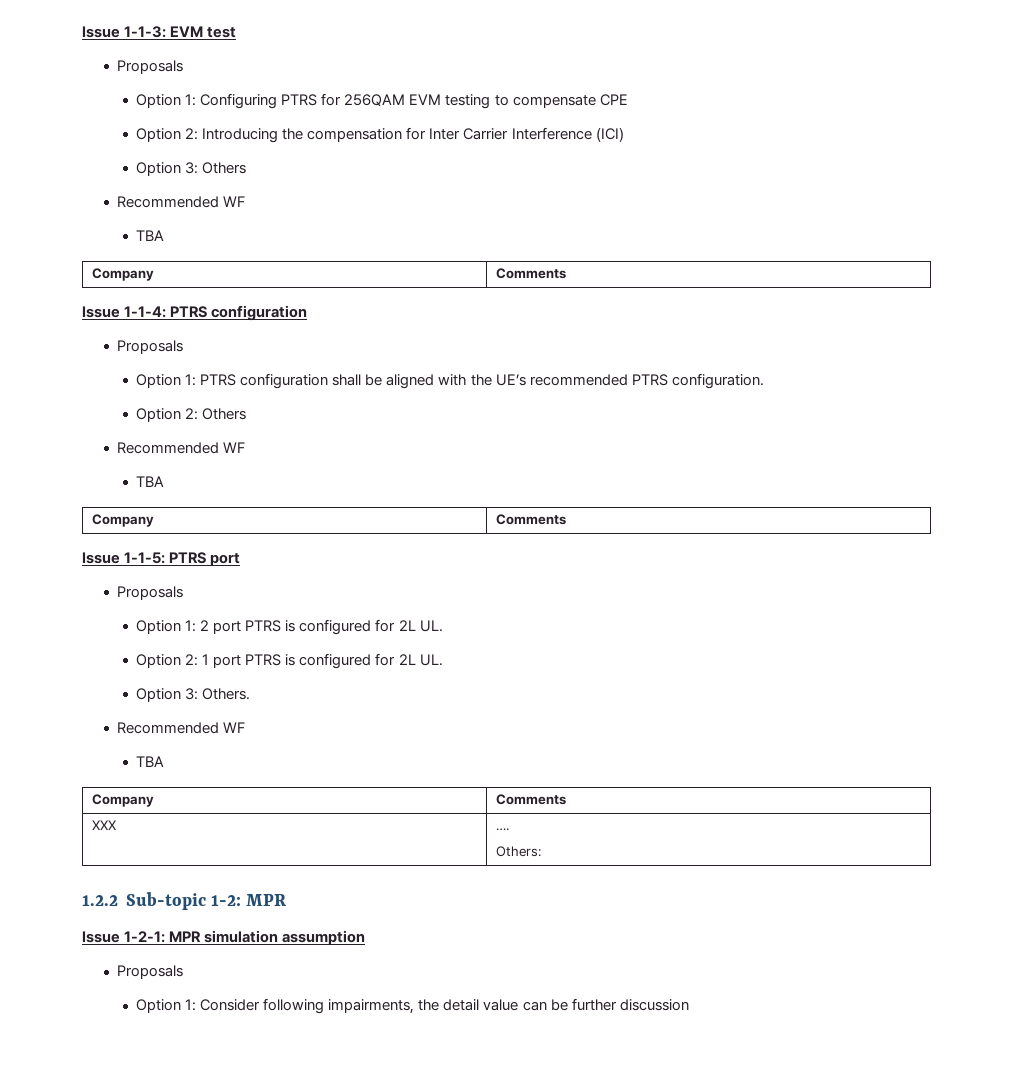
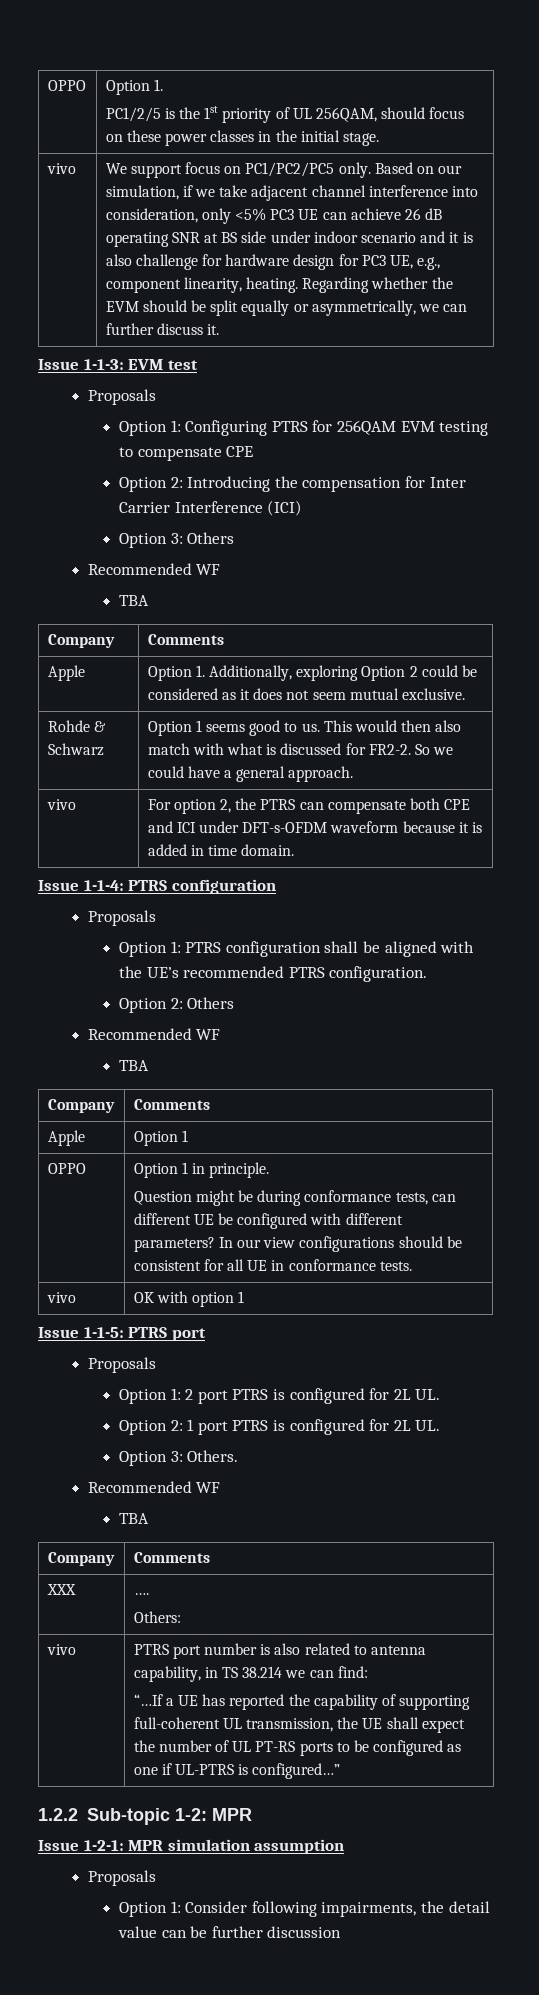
+ OPPO | Option 1.
+ PC1/2/5 is the 1st priority of UL 256QAM, should focus on these power classes in the initial stage.
+ vivo | We support focus on PC1/PC2/PC5 only. Based on our simulation, if we take adjacent channel interference into consideration, only <5% PC3 UE can achieve 26 dB operating SNR at BS side under indoor scenario and it is also challenge for hardware design for PC3 UE, e.g., component linearity, heating. Regarding whether the EVM should be split equally or asymmetrically, we can further discuss it.
+ Apple | Option 1. Additionally, exploring Option 2 could be considered as it does not seem mutual exclusive.
+ Rohde & Schwarz | Option 1 seems good to us. This would then also match with what is discussed for FR2-2. So we could have a general approach.
+ vivo | For option 2, the PTRS can compensate both CPE and ICI under DFT-s-OFDM waveform because it is added in time domain.
+ Apple | Option 1
+ OPPO | Option 1 in principle.
+ Question might be during conformance tests, can different UE be configured with different parameters? In our view configurations should be consistent for all UE in conformance tests.
+ vivo | OK with option 1
+ vivo | PTRS port number is also related to antenna capability, in TS 38.214 we can find:
+ “…If a UE has reported the capability of supporting full-coherent UL transmission, the UE shall expect the number of UL PT-RS ports to be configured as one if UL-PTRS is configured…”

